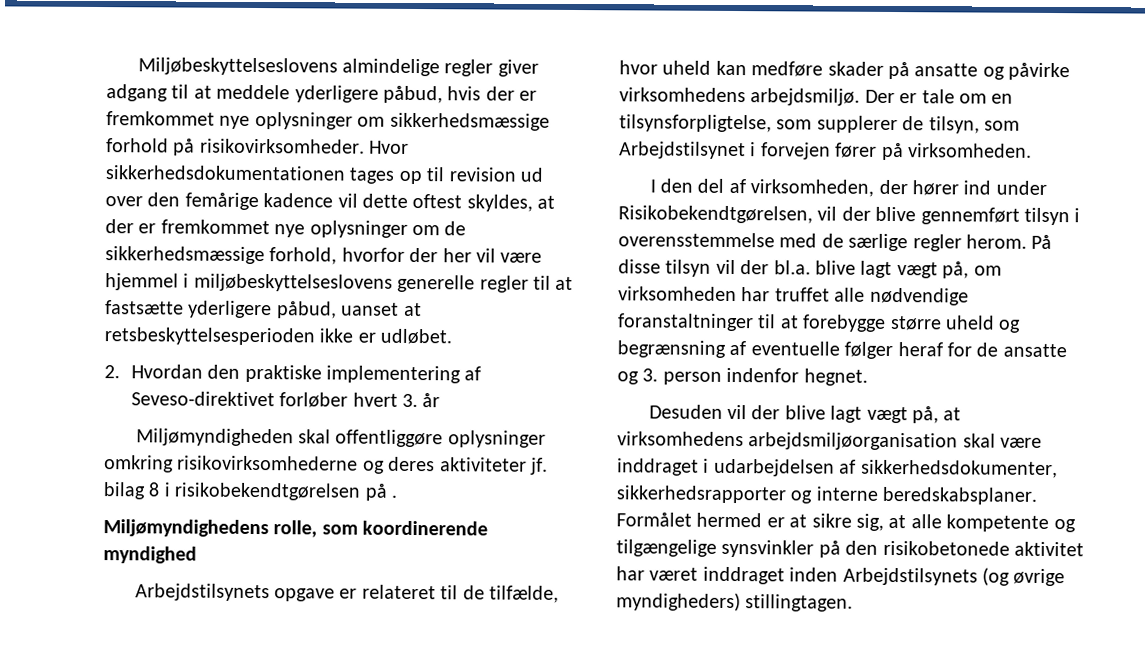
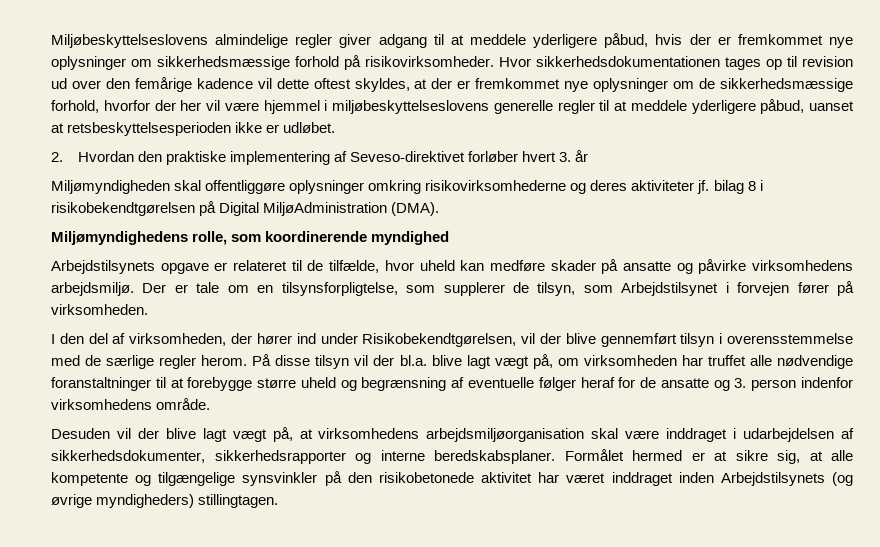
- Hvor sikkerhedsdokumentationen tages op til revision ud over den femårige kadence vil dette oftest skyldes, at der er fremkommet nye oplysninger om de sikkerhedsmæssige forhold, hvorfor der her vil være hjemmel i miljøbeskyttelseslovens generelle regler til at fastsætte yderligere påbud, uanset at retsbeskyttelsesperioden ikke er udløbet.
+ Hvor sikkerhedsdokumentationen tages op til revision ud over den femårige kadence vil dette oftest skyldes, at der er fremkommet nye oplysninger om de sikkerhedsmæssige forhold, hvorfor der her vil være hjemmel i miljøbeskyttelseslovens generelle regler til at meddele yderligere påbud, uanset at retsbeskyttelsesperioden ikke er udløbet.
- Miljømyndigheden skal offentliggøre oplysninger omkring risikovirksomhederne og deres aktiviteter jf. bilag 8 i risikobekendtgørelsen på .
+ Miljømyndigheden skal offentliggøre oplysninger omkring risikovirksomhederne og deres aktiviteter jf. bilag 8 i risikobekendtgørelsen på Digital MiljøAdministration (DMA).
- På disse tilsyn vil der bl.a. blive lagt vægt på, om virksomheden har truffet alle nødvendige foranstaltninger til at forebygge større uheld og begrænsning af eventuelle følger heraf for de ansatte og 3. person indenfor hegnet.
+ På disse tilsyn vil der bl.a. blive lagt vægt på, om virksomheden har truffet alle nødvendige foranstaltninger til at forebygge større uheld og begrænsning af eventuelle følger heraf for de ansatte og 3. person indenfor virksomhedens område.

